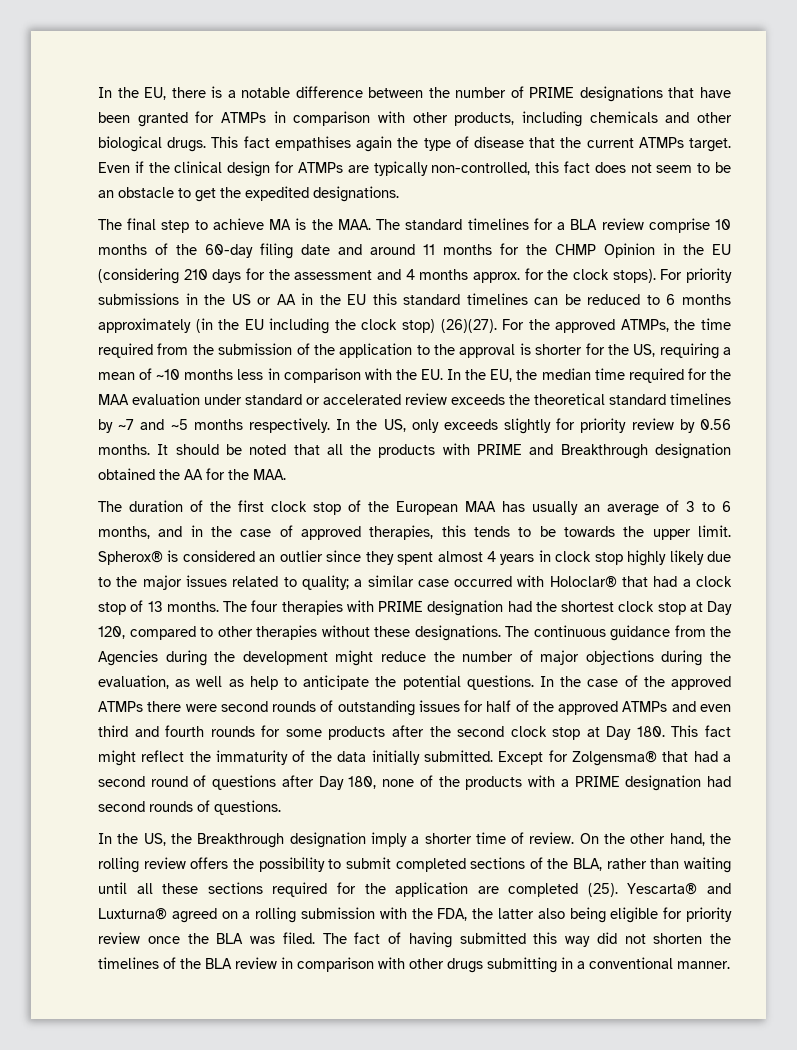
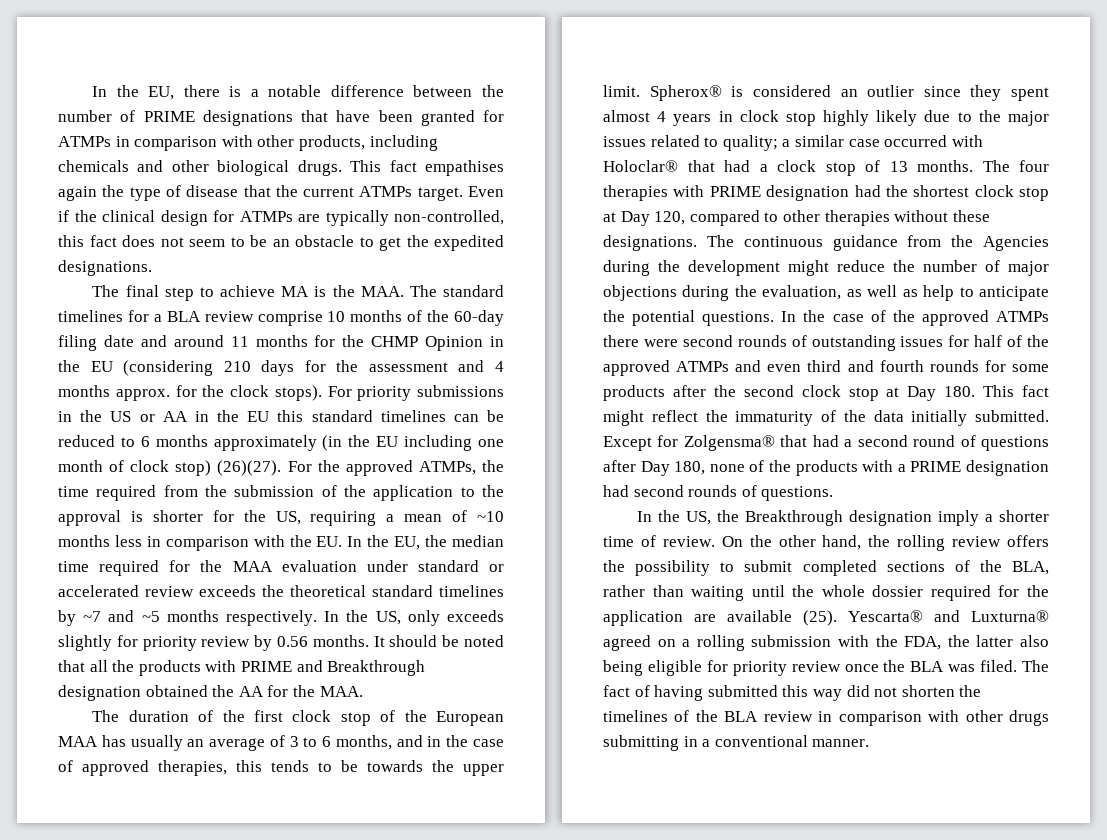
- For priority submissions in the US or AA in the EU this standard timelines can be reduced to 6 months approximately (in the EU including the clock stop) (26)(27).
+ For priority submissions in the US or AA in the EU this standard timelines can be reduced to 6 months approximately (in the EU including one month of clock stop) (26)(27).
- On the other hand, the rolling review offers the possibility to submit completed sections of the BLA, rather than waiting until all these sections required for the application are completed (25).
+ On the other hand, the rolling review offers the possibility to submit completed sections of the BLA, rather than waiting until the whole dossier required for the application are available (25).

